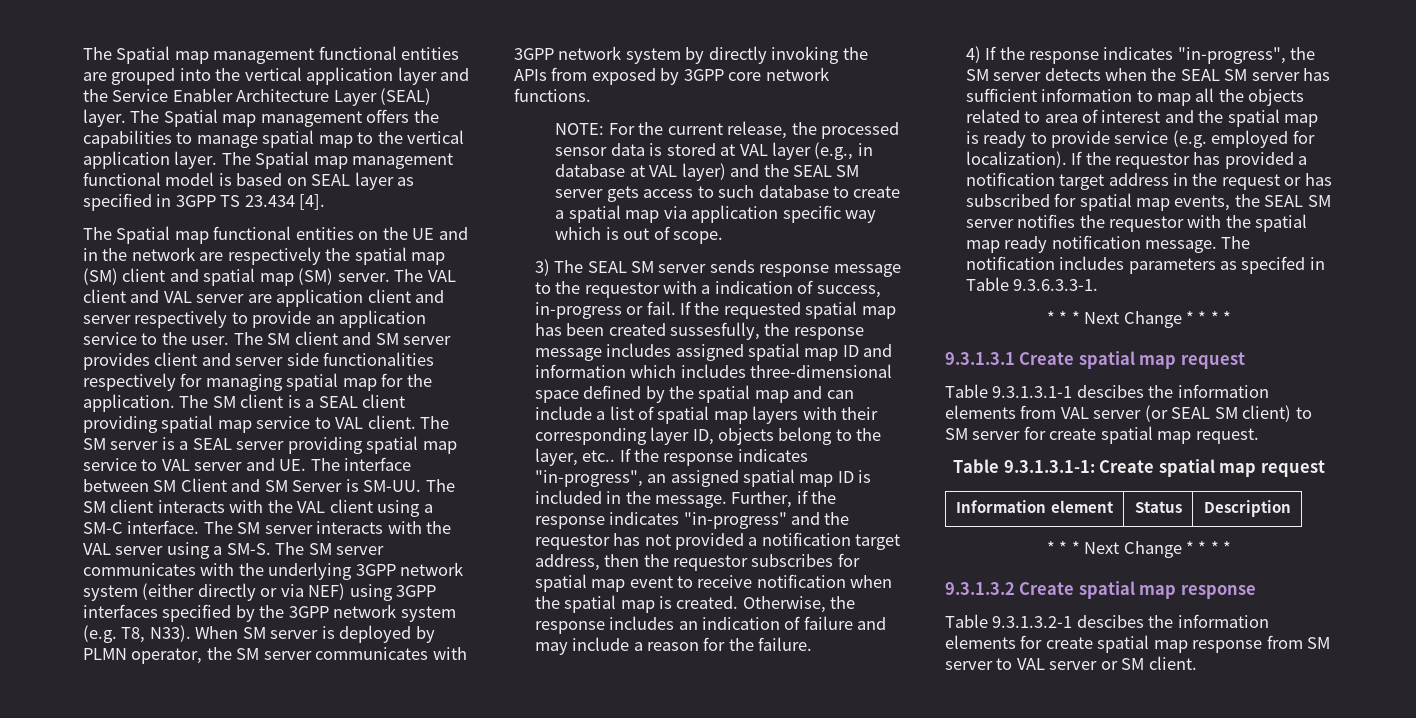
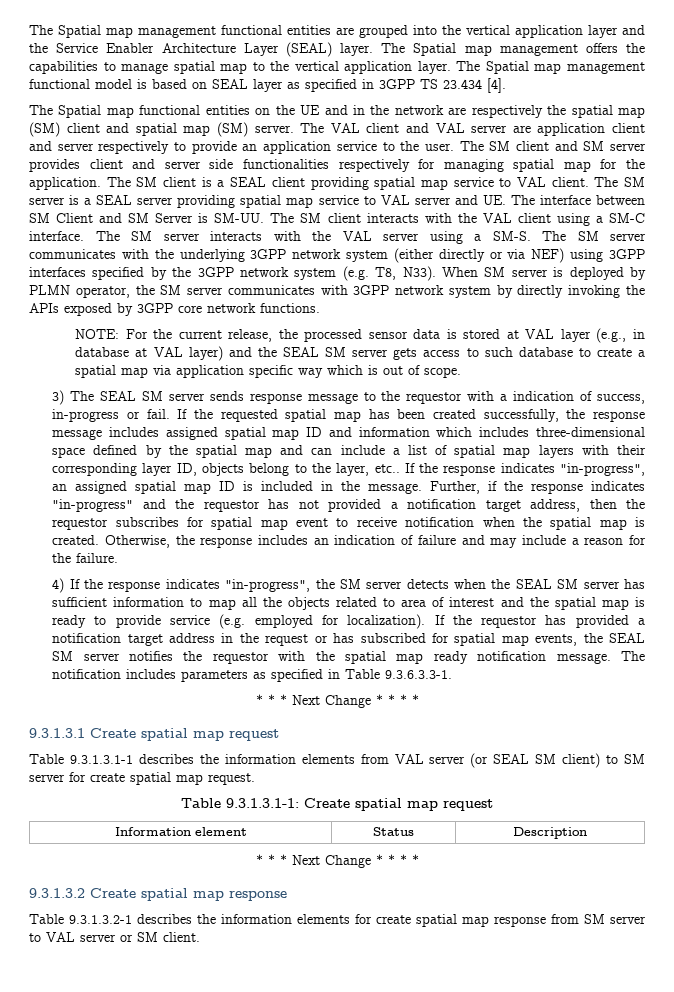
- When SM server is deployed by PLMN operator, the SM server communicates with 3GPP network system by directly invoking the APIs from exposed by 3GPP core network functions.
+ When SM server is deployed by PLMN operator, the SM server communicates with 3GPP network system by directly invoking the APIs exposed by 3GPP core network functions.
- If the requested spatial map has been created sussesfully, the response message includes assigned spatial map ID and information which includes three-dimensional space defined by the spatial map and can include a list of spatial map layers with their corresponding layer ID, objects belong to the layer, etc..
+ If the requested spatial map has been created successfully, the response message includes assigned spatial map ID and information which includes three-dimensional space defined by the spatial map and can include a list of spatial map layers with their corresponding layer ID, objects belong to the layer, etc..
- The notification includes parameters as specifed in Table 9.3.6.3.3-1.
+ The notification includes parameters as specified in Table 9.3.6.3.3-1.
- Table 9.3.1.3.1-1 descibes the information elements from VAL server (or SEAL SM client) to SM server for create spatial map request.
+ Table 9.3.1.3.1-1 describes the information elements from VAL server (or SEAL SM client) to SM server for create spatial map request.
- Table 9.3.1.3.2-1 descibes the information elements for create spatial map response from SM server to VAL server or SM client.
+ Table 9.3.1.3.2-1 describes the information elements for create spatial map response from SM server to VAL server or SM client.

